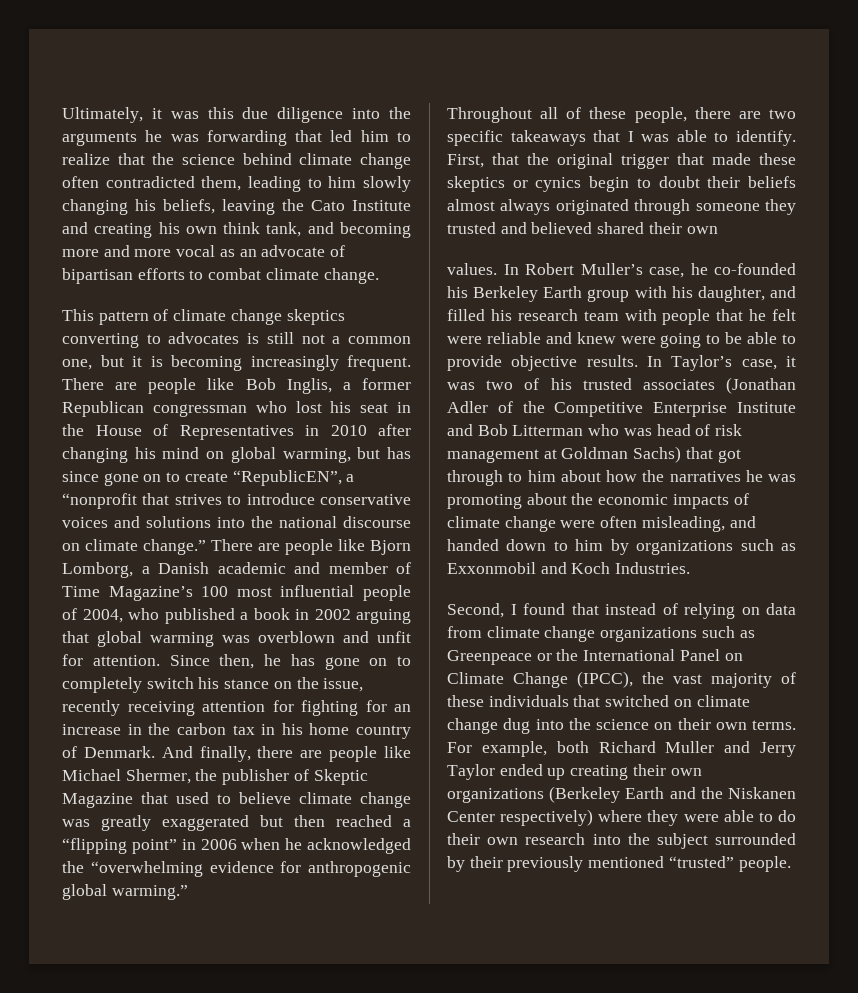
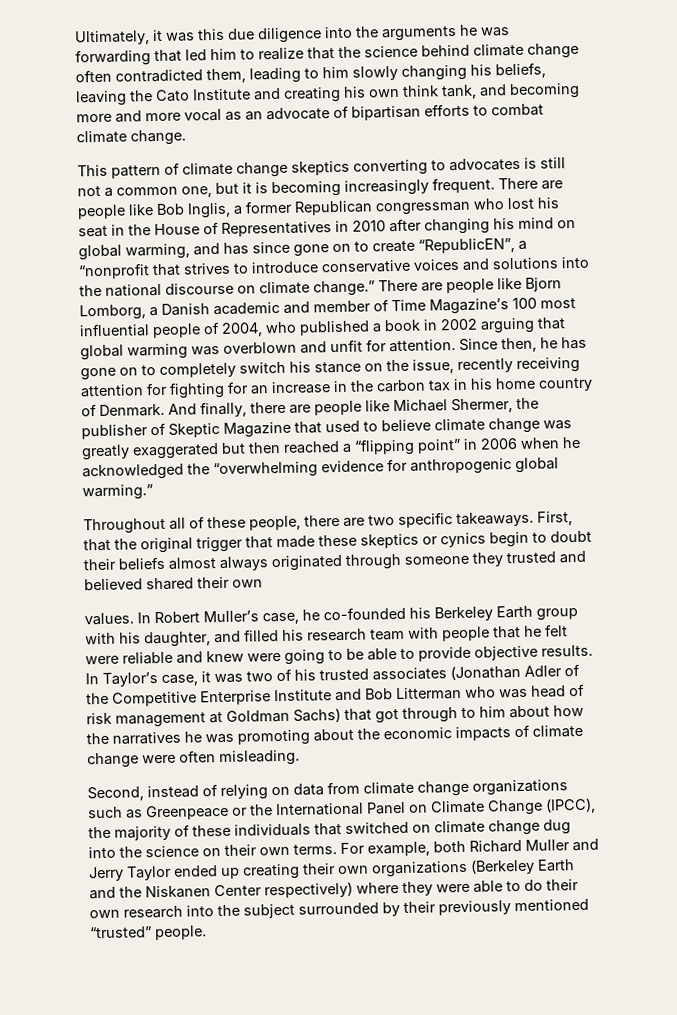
- There are people like Bob Inglis, a former Republican congressman who lost his seat in the House of Representatives in 2010 after changing his mind on global warming, but has since gone on to create “RepublicEN”, a “nonprofit that strives to introduce conservative voices and solutions into the national discourse on climate change.”
+ There are people like Bob Inglis, a former Republican congressman who lost his seat in the House of Representatives in 2010 after changing his mind on global warming, and has since gone on to create “RepublicEN”, a “nonprofit that strives to introduce conservative voices and solutions into the national discourse on climate change.”
- Throughout all of these people, there are two specific takeaways that I was able to identify.
+ Throughout all of these people, there are two specific takeaways.
- In Taylor’s case, it was two of his trusted associates (Jonathan Adler of the Competitive Enterprise Institute and Bob Litterman who was head of risk management at Goldman Sachs) that got through to him about how the narratives he was promoting about the economic impacts of climate change were often misleading, and handed down to him by organizations such as Exxonmobil and Koch Industries.
- Second, I found that instead of relying on data from climate change organizations such as Greenpeace or the International Panel on Climate Change (IPCC), the vast majority of these individuals that switched on climate change dug into the science on their own terms.
+ In Taylor’s case, it was two of his trusted associates (Jonathan Adler of the Competitive Enterprise Institute and Bob Litterman who was head of risk management at Goldman Sachs) that got through to him about how the narratives he was promoting about the economic impacts of climate change were often misleading.
+ Second, instead of relying on data from climate change organizations such as Greenpeace or the International Panel on Climate Change (IPCC), the majority of these individuals that switched on climate change dug into the science on their own terms.

